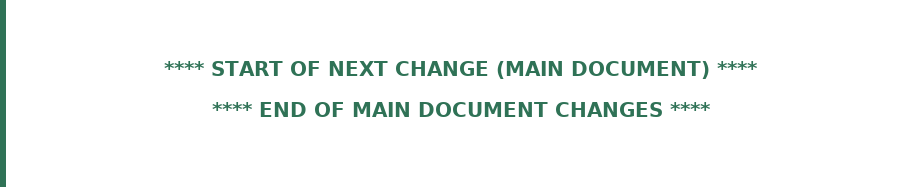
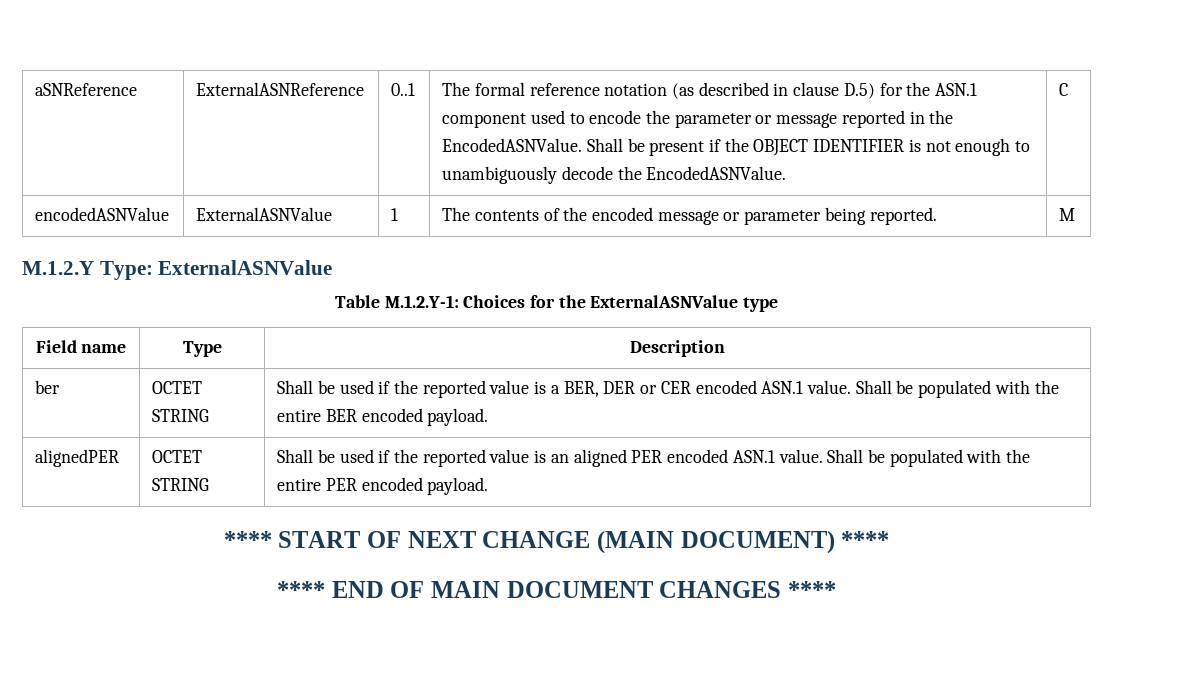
+ aSNReference | ExternalASNReference | 0..1 | The formal reference notation (as described in clause D.5) for the ASN.1 component used to encode the parameter or message reported in the EncodedASNValue. Shall be present if the OBJECT IDENTIFIER is not enough to unambiguously decode the EncodedASNValue. | C
+ encodedASNValue | ExternalASNValue | 1 | The contents of the encoded message or parameter being reported. | M
+ M.1.2.Y Type: ExternalASNValue
+ Table M.1.2.Y-1: Choices for the ExternalASNValue type
+ Field name | Type | Description
+ ber | OCTET STRING | Shall be used if the reported value is a BER, DER or CER encoded ASN.1 value. Shall be populated with the entire BER encoded payload.
+ alignedPER | OCTET STRING | Shall be used if the reported value is an aligned PER encoded ASN.1 value. Shall be populated with the entire PER encoded payload.

